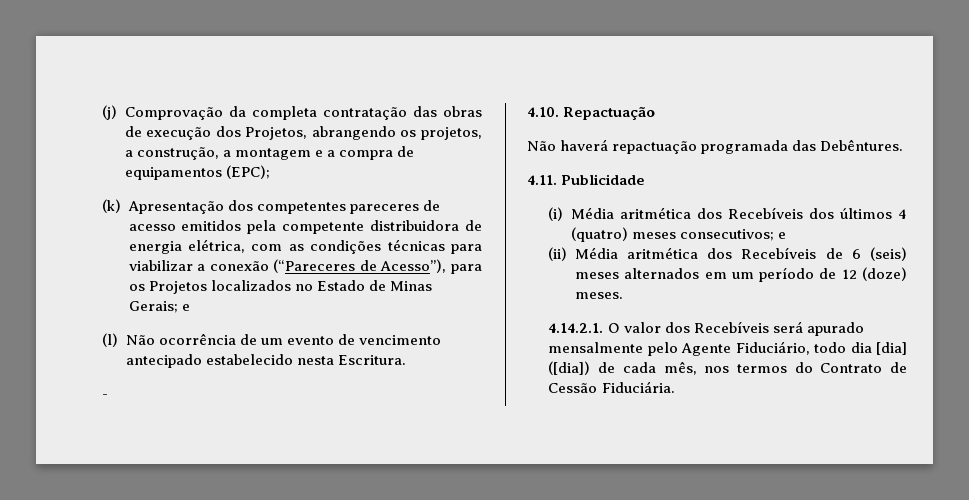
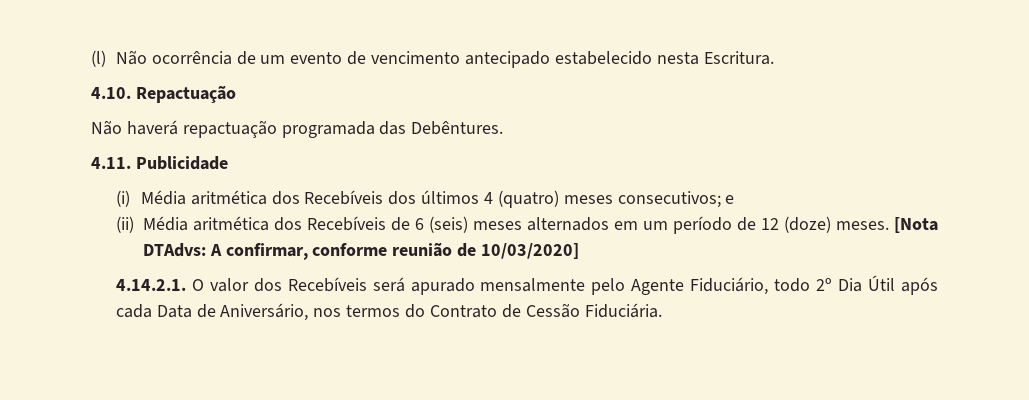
- (j) Comprovação da completa contratação das obras de execução dos Projetos, abrangendo os projetos, a construção, a montagem e a compra de equipamentos (EPC);
- (k) Apresentação dos competentes pareceres de acesso emitidos pela competente distribuidora de energia elétrica, com as condições técnicas para viabilizar a conexão (“Pareceres de Acesso”), para os Projetos localizados no Estado de Minas Gerais; e
- -
+ [Nota DTAdvs: A confirmar, conforme reunião de 10/03/2020]
- 4.14.2.1. O valor dos Recebíveis será apurado mensalmente pelo Agente Fiduciário, todo dia [dia] ([dia]) de cada mês, nos termos do Contrato de Cessão Fiduciária.
+ 4.14.2.1. O valor dos Recebíveis será apurado mensalmente pelo Agente Fiduciário, todo 2º Dia Útil após cada Data de Aniversário, nos termos do Contrato de Cessão Fiduciária.

